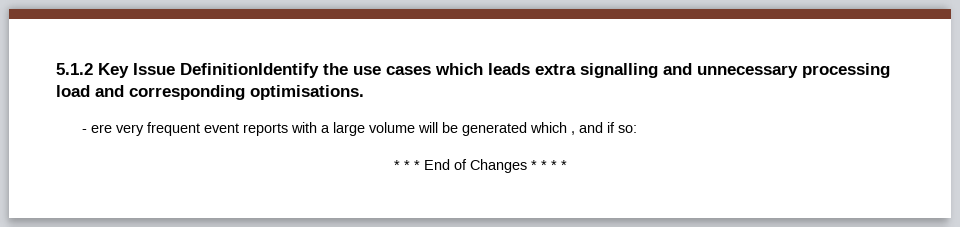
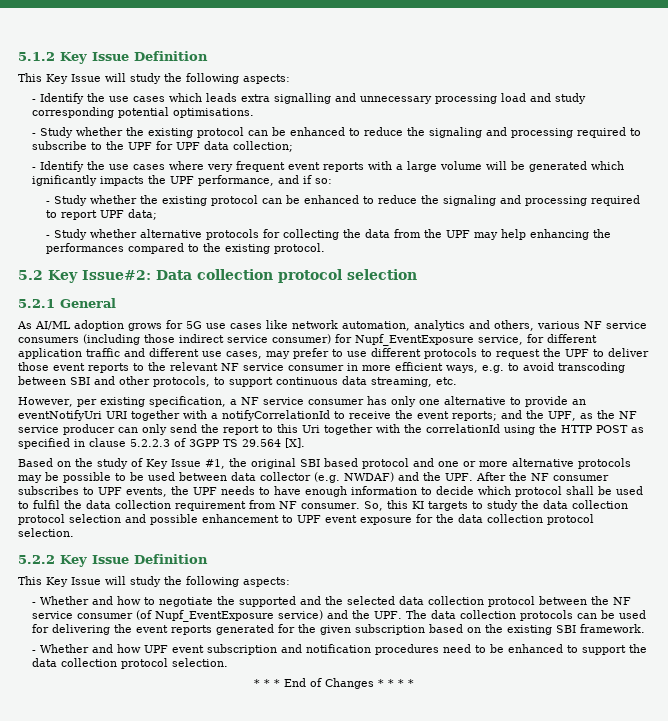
- 5.1.2 Key Issue DefinitionIdentify the use cases which leads extra signalling and unnecessary processing load and corresponding optimisations.
+ 5.1.2 Key Issue Definition
+ This Key Issue will study the following aspects:
+ - Identify the use cases which leads extra signalling and unnecessary processing load and study corresponding potential optimisations.
- - ere very frequent event reports with a large volume will be generated which , and if so:
+ - Study whether the existing protocol can be enhanced to reduce the signaling and processing required to subscribe to the UPF for UPF data collection;
+ - Identify the use cases where very frequent event reports with a large volume will be generated which ignificantly impacts the UPF performance, and if so:
+ - Study whether the existing protocol can be enhanced to reduce the signaling and processing required to report UPF data;
+ - Study whether alternative protocols for collecting the data from the UPF may help enhancing the performances compared to the existing protocol.
+ 5.2 Key Issue#2: Data collection protocol selection
+ 5.2.1 General
+ As AI/ML adoption grows for 5G use cases like network automation, analytics and others, various NF service consumers (including those indirect service consumer) for Nupf_EventExposure service, for different application traffic and different use cases, may prefer to use different protocols to request the UPF to deliver those event reports to the relevant NF service consumer in more efficient ways, e.g. to avoid transcoding between SBI and other protocols, to support continuous data streaming, etc.
+ However, per existing specification, a NF service consumer has only one alternative to provide an eventNotifyUri URI together with a notifyCorrelationId to receive the event reports; and the UPF, as the NF service producer can only send the report to this Uri together with the correlationId using the HTTP POST as specified in clause 5.2.2.3 of 3GPP TS 29.564 [X].
+ Based on the study of Key Issue #1, the original SBI based protocol and one or more alternative protocols may be possible to be used between data collector (e.g. NWDAF) and the UPF. After the NF consumer subscribes to UPF events, the UPF needs to have enough information to decide which protocol shall be used to fulfil the data collection requirement from NF consumer. So, this KI targets to study the data collection protocol selection and possible enhancement to UPF event exposure for the data collection protocol selection.
+ 5.2.2 Key Issue Definition
+ This Key Issue will study the following aspects:
+ - Whether and how to negotiate the supported and the selected data collection protocol between the NF service consumer (of Nupf_EventExposure service) and the UPF. The data collection protocols can be used for delivering the event reports generated for the given subscription based on the existing SBI framework.
+ - Whether and how UPF event subscription and notification procedures need to be enhanced to support the data collection protocol selection.

